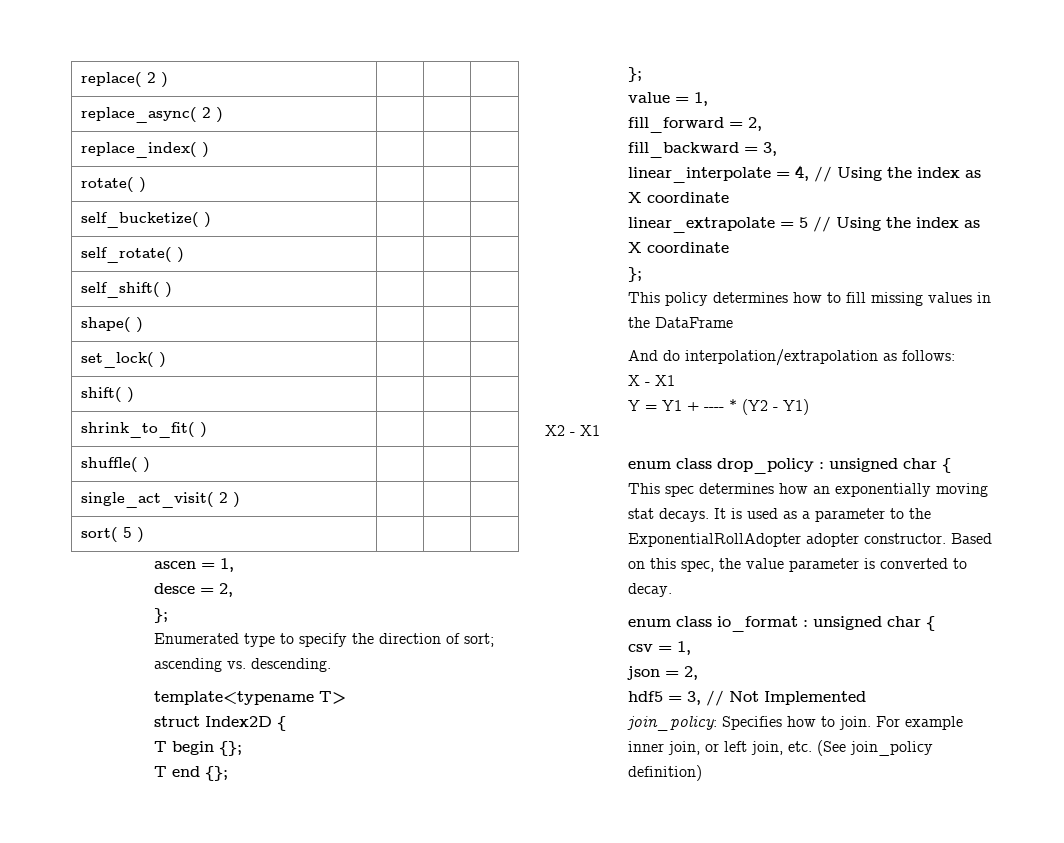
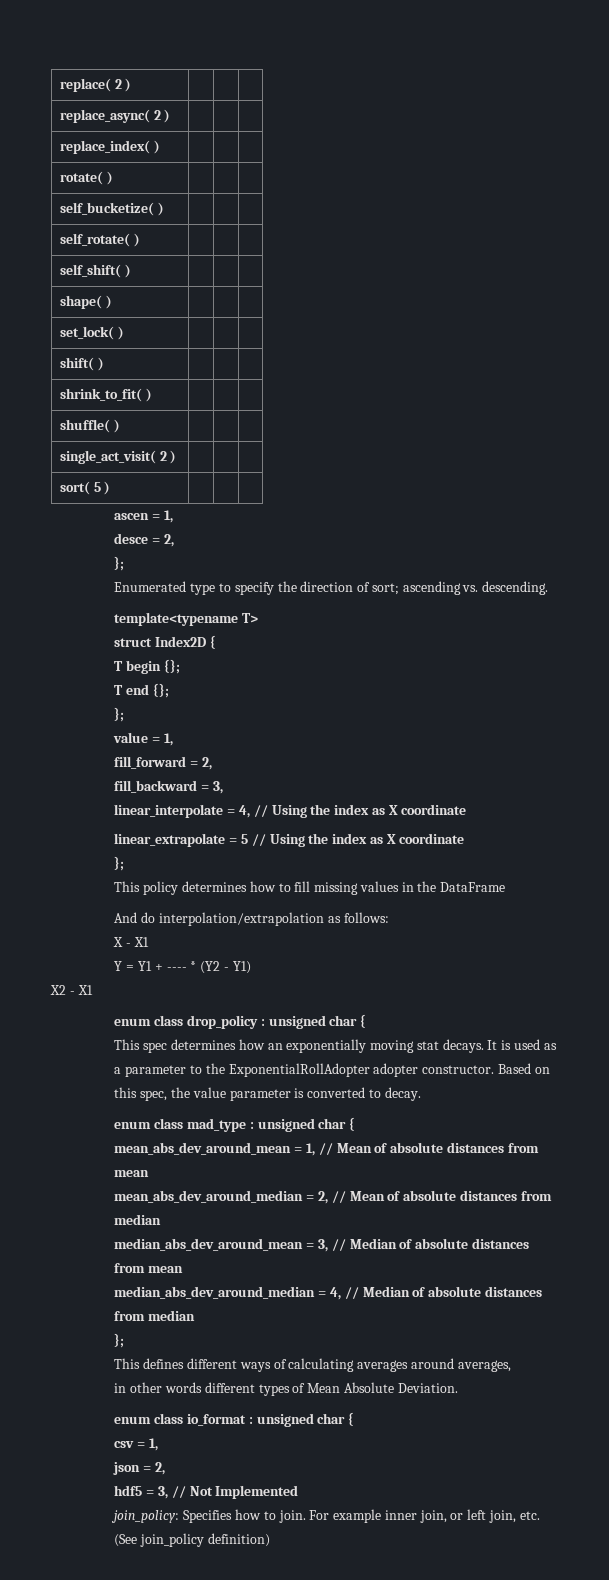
+ enum class mad_type : unsigned char {
+ mean_abs_dev_around_mean = 1, // Mean of absolute distances from mean
+ mean_abs_dev_around_median = 2, // Mean of absolute distances from median
+ median_abs_dev_around_mean = 3, // Median of absolute distances from mean
+ median_abs_dev_around_median = 4, // Median of absolute distances from median
+ };
+ This defines different ways of calculating averages around averages,
+ in other words different types of Mean Absolute Deviation.

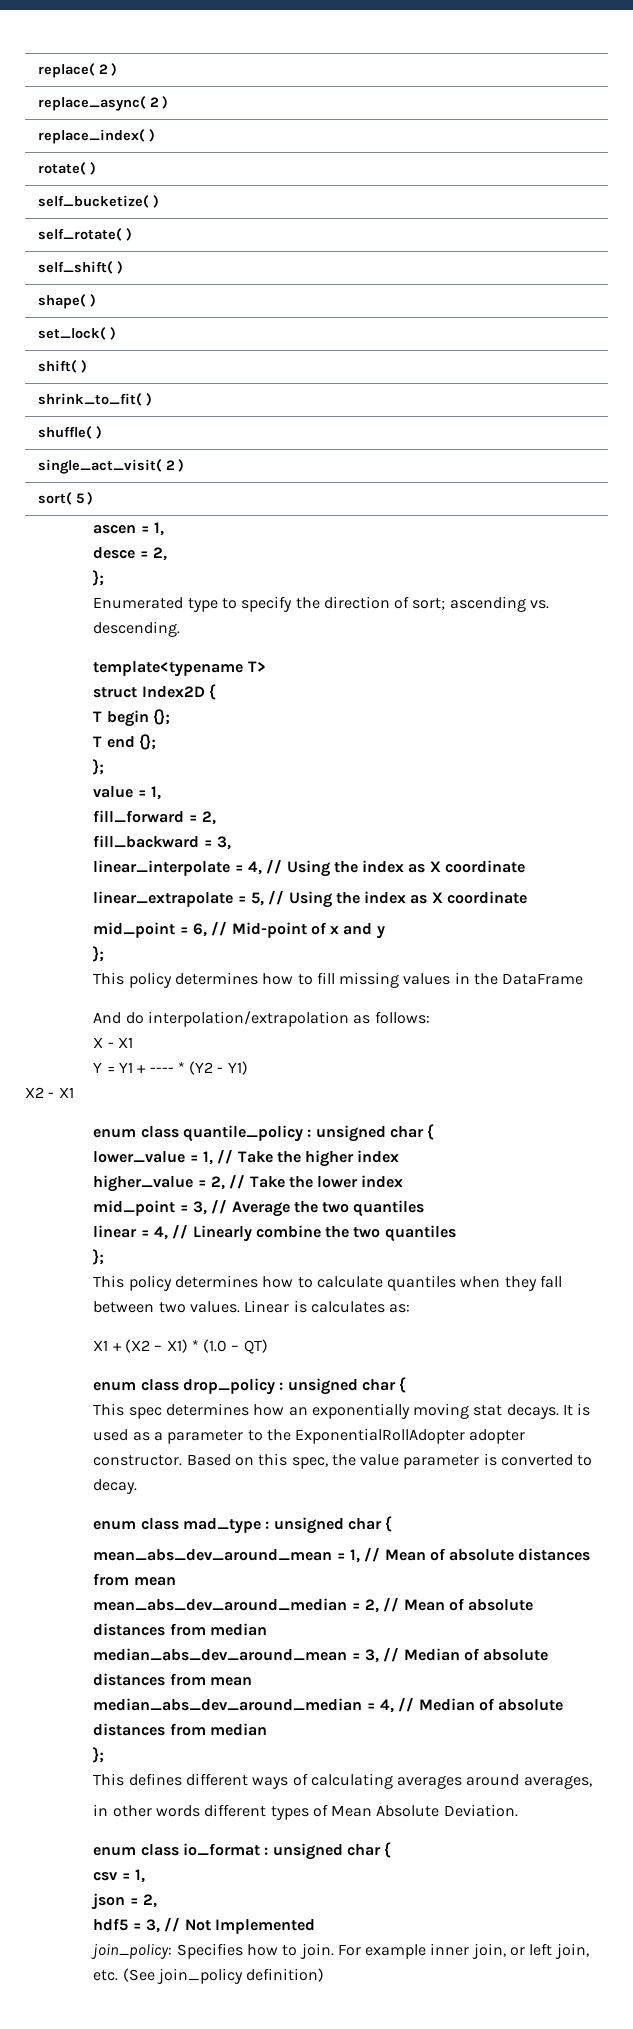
- linear_extrapolate = 5 // Using the index as X coordinate
+ linear_extrapolate = 5, // Using the index as X coordinate
+ mid_point = 6, // Mid-point of x and y
+ enum class quantile_policy : unsigned char {
+ lower_value = 1, // Take the higher index
+ higher_value = 2, // Take the lower index
+ mid_point = 3, // Average the two quantiles
+ linear = 4, // Linearly combine the two quantiles
+ };
+ This policy determines how to calculate quantiles when they fall between two values. Linear is calculates as:
+ X1 + (X2 – X1) * (1.0 – QT)

